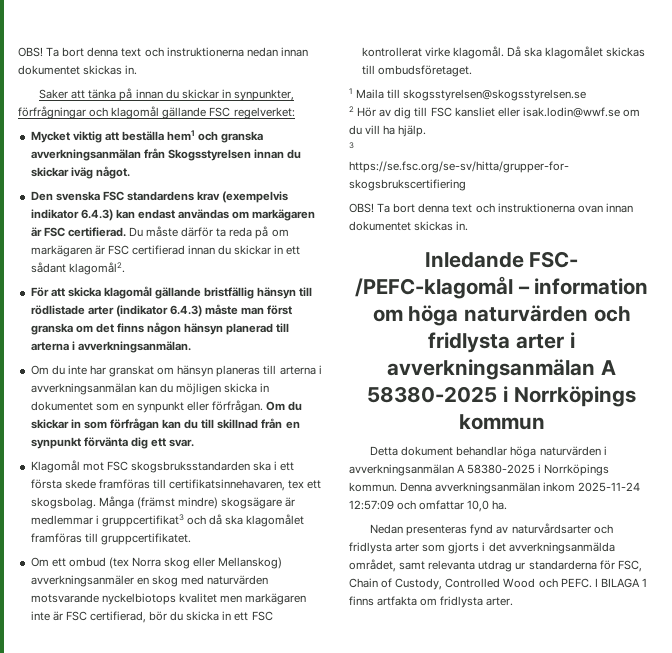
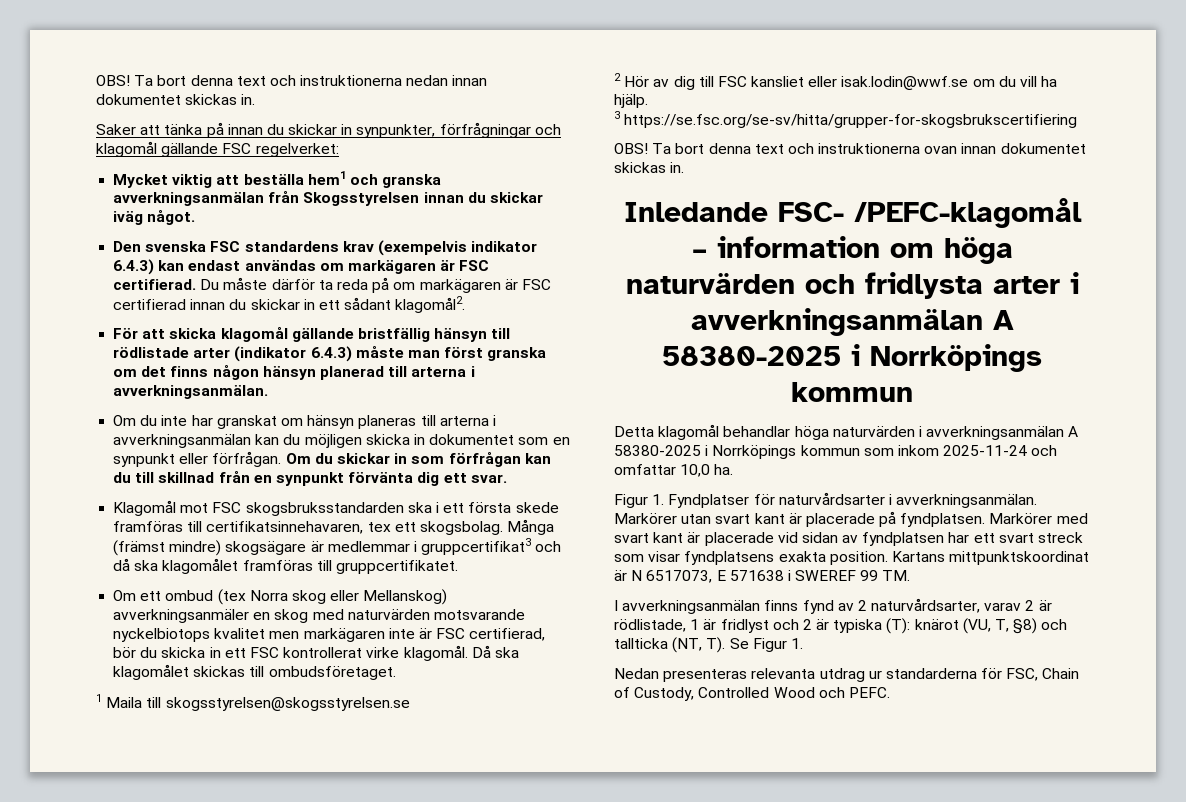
- Detta dokument behandlar höga naturvärden i avverkningsanmälan A 58380-2025 i Norrköpings kommun. Denna avverkningsanmälan inkom 2025-11-24 12:57:09 och omfattar 10,0 ha.
+ Detta klagomål behandlar höga naturvärden i avverkningsanmälan A 58380-2025 i Norrköpings kommun som inkom 2025-11-24 och omfattar 10,0 ha.
- Nedan presenteras fynd av naturvårdsarter och fridlysta arter som gjorts i det avverkningsanmälda området, samt relevanta utdrag ur standarderna för FSC, Chain of Custody, Controlled Wood och PEFC. I BILAGA 1 finns artfakta om fridlysta arter.
+ Figur 1. Fyndplatser för naturvårdsarter i avverkningsanmälan. Markörer utan svart kant är placerade på fyndplatsen. Markörer med svart kant är placerade vid sidan av fyndplatsen har ett svart streck som visar fyndplatsens exakta position. Kartans mittpunktskoordinat är N 6517073, E 571638 i SWEREF 99 TM.
+ I avverkningsanmälan finns fynd av 2 naturvårdsarter, varav 2 är rödlistade, 1 är fridlyst och 2 är typiska (T): knärot (VU, T, §8) och tallticka (NT, T). Se Figur 1.
+ Nedan presenteras relevanta utdrag ur standarderna för FSC, Chain of Custody, Controlled Wood och PEFC.

